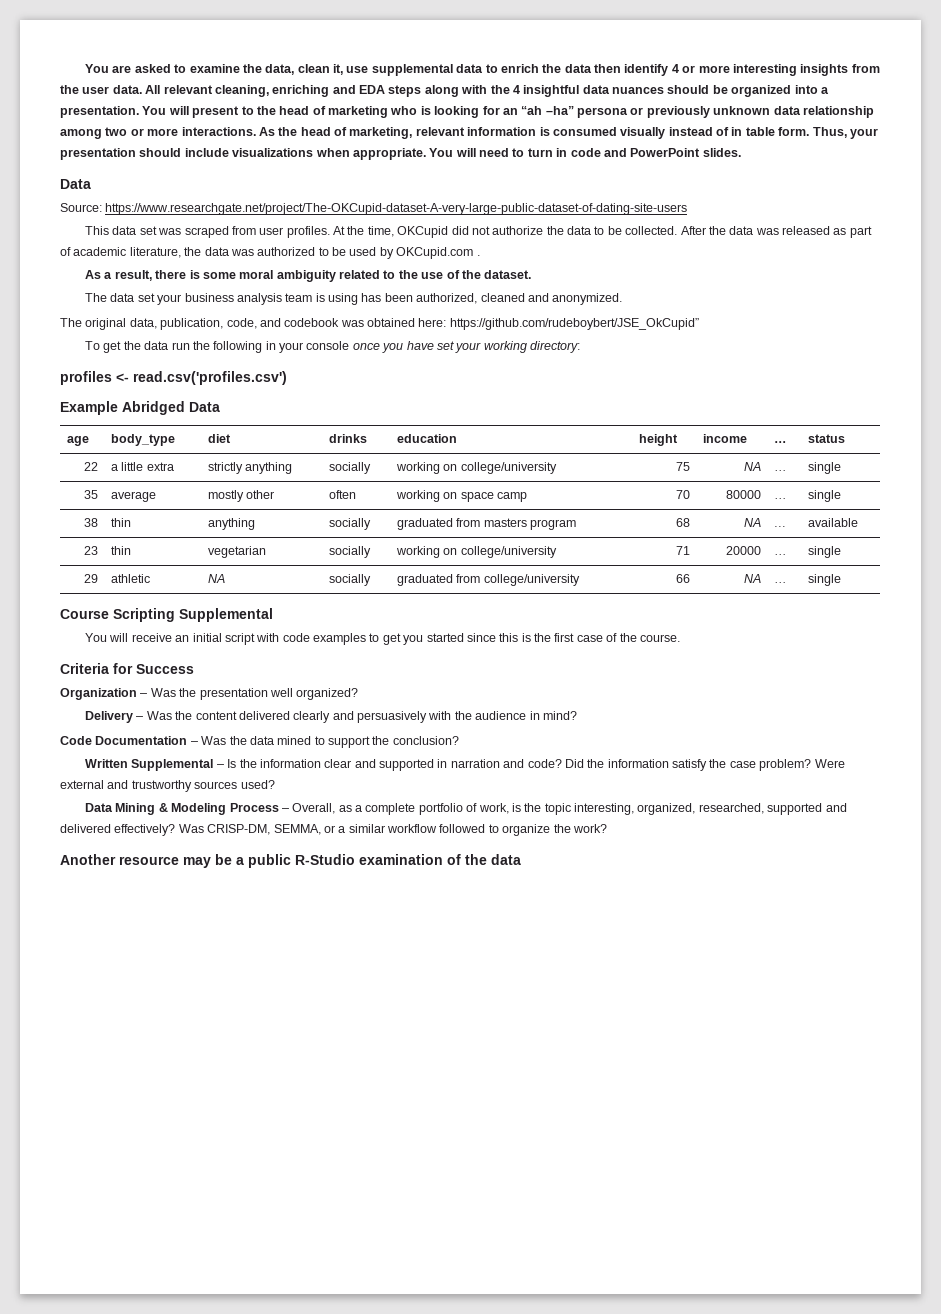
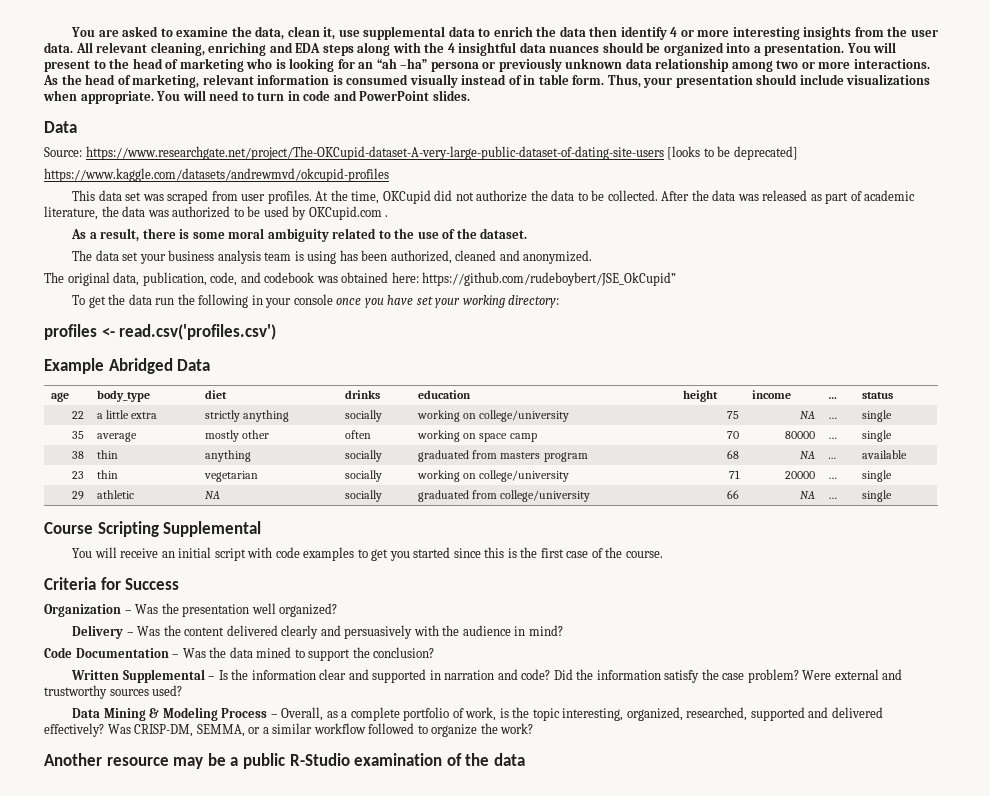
- Source: https://www.researchgate.net/project/The-OKCupid-dataset-A-very-large-public-dataset-of-dating-site-users
+ Source: https://www.researchgate.net/project/The-OKCupid-dataset-A-very-large-public-dataset-of-dating-site-users [looks to be deprecated]
+ https://www.kaggle.com/datasets/andrewmvd/okcupid-profiles

